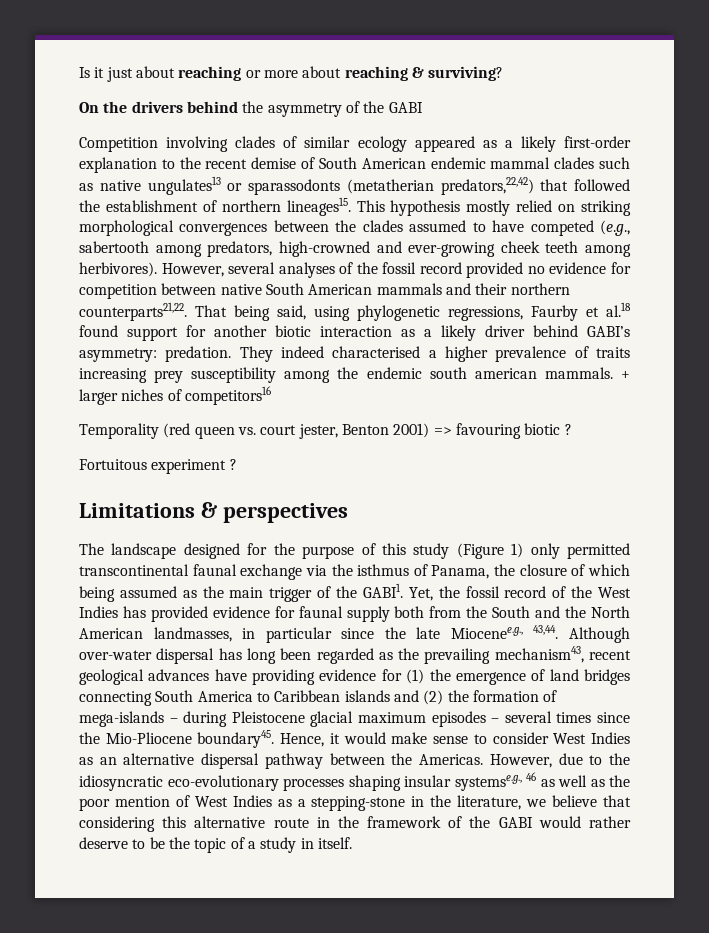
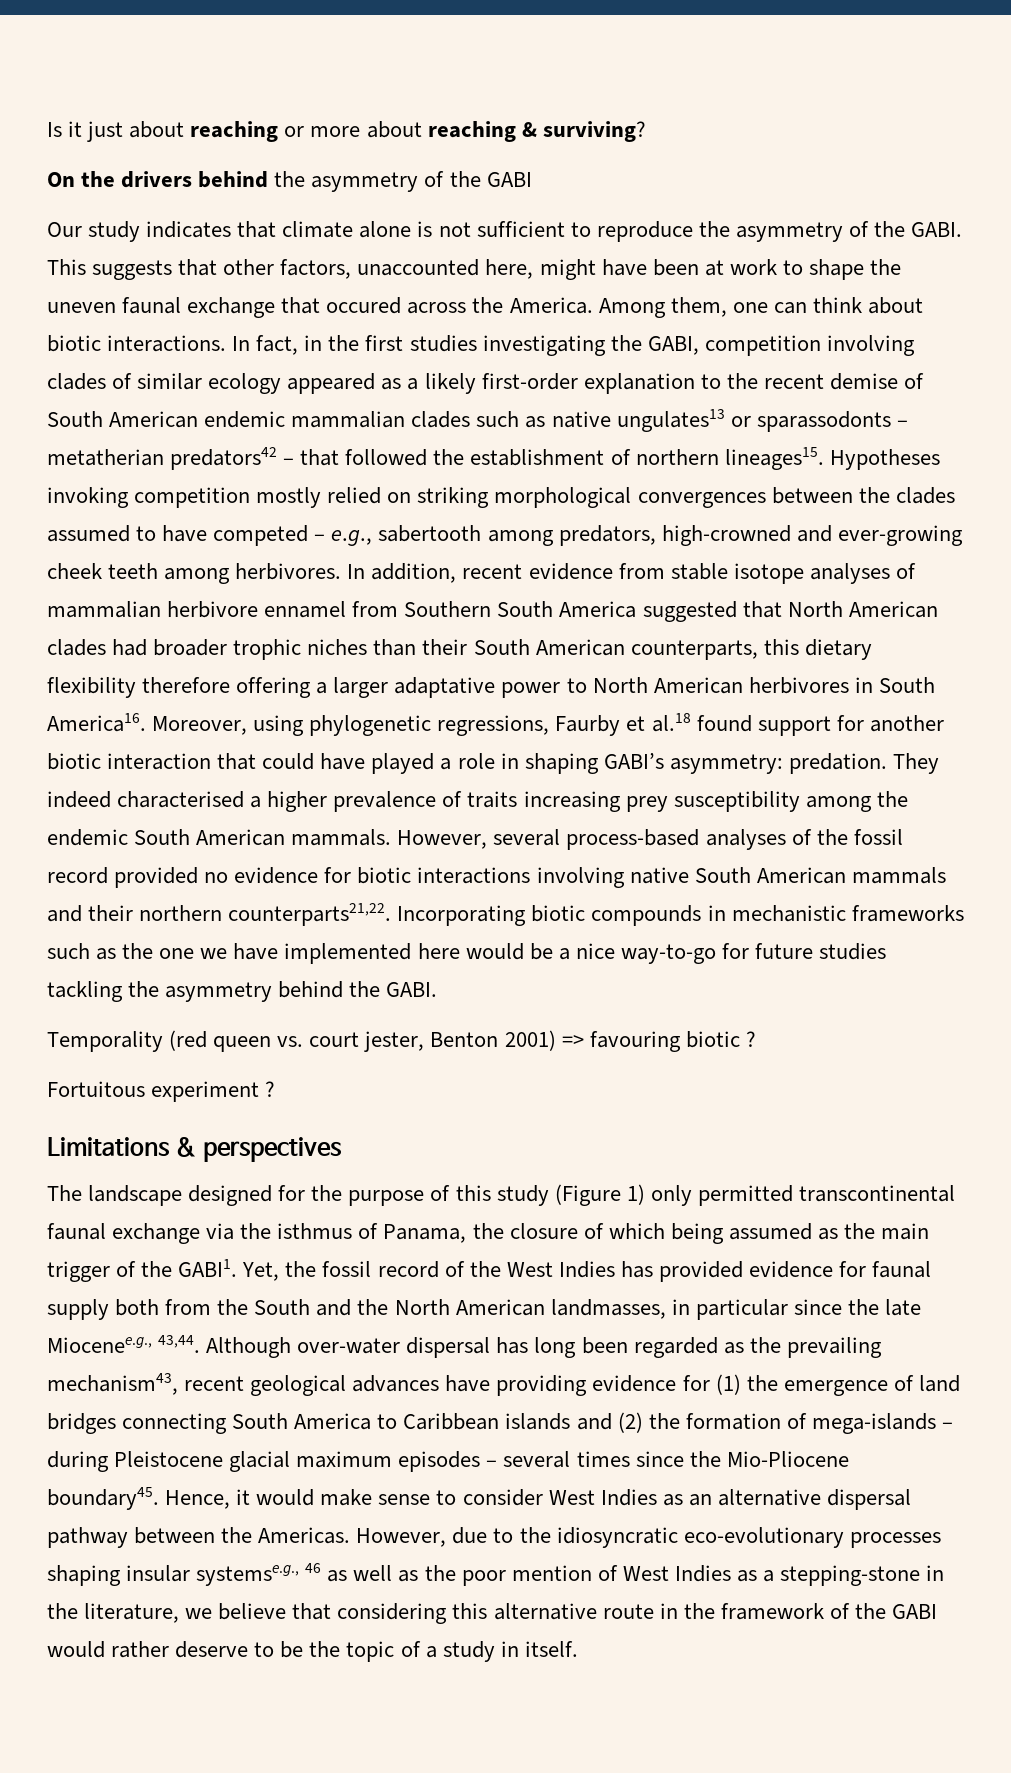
- Competition involving clades of similar ecology appeared as a likely first-order explanation to the recent demise of South American endemic mammal clades such as native ungulates13 or sparassodonts (metatherian predators,22,42) that followed the establishment of northern lineages15.
+ Our study indicates that climate alone is not sufficient to reproduce the asymmetry of the GABI. This suggests that other factors, unaccounted here, might have been at work to shape the uneven faunal exchange that occured across the America. Among them, one can think about biotic interactions. In fact, in the first studies investigating the GABI, competition involving clades of similar ecology appeared as a likely first-order explanation to the recent demise of South American endemic mammalian clades such as native ungulates13 or sparassodonts – metatherian predators42 – that followed the establishment of northern lineages15.
- This hypothesis mostly relied on striking morphological convergences between the clades assumed to have competed (e.g., sabertooth among predators, high-crowned and ever-growing cheek teeth among herbivores). However, several analyses of the fossil record provided no evidence for competition between native South American mammals and their northern counterparts21,22. That being said, using phylogenetic regressions, Faurby et al.18 found support for another biotic interaction as a likely driver behind GABI’s asymmetry: predation.
+ Hypotheses invoking competition mostly relied on striking morphological convergences between the clades assumed to have competed – e.g., sabertooth among predators, high-crowned and ever-growing cheek teeth among herbivores. In addition, recent evidence from stable isotope analyses of mammalian herbivore ennamel from Southern South America suggested that North American clades had broader trophic niches than their South American counterparts, this dietary flexibility therefore offering a larger adaptative power to North American herbivores in South America16. Moreover, using phylogenetic regressions, Faurby et al.18 found support for another biotic interaction that could have played a role in shaping GABI’s asymmetry: predation.
- They indeed characterised a higher prevalence of traits increasing prey susceptibility among the endemic south american mammals. + larger niches of competitors16
+ They indeed characterised a higher prevalence of traits increasing prey susceptibility among the endemic South American mammals. However, several process-based analyses of the fossil record provided no evidence for biotic interactions involving native South American mammals and their northern counterparts21,22. Incorporating biotic compounds in mechanistic frameworks such as the one we have implemented here would be a nice way-to-go for future studies tackling the asymmetry behind the GABI.

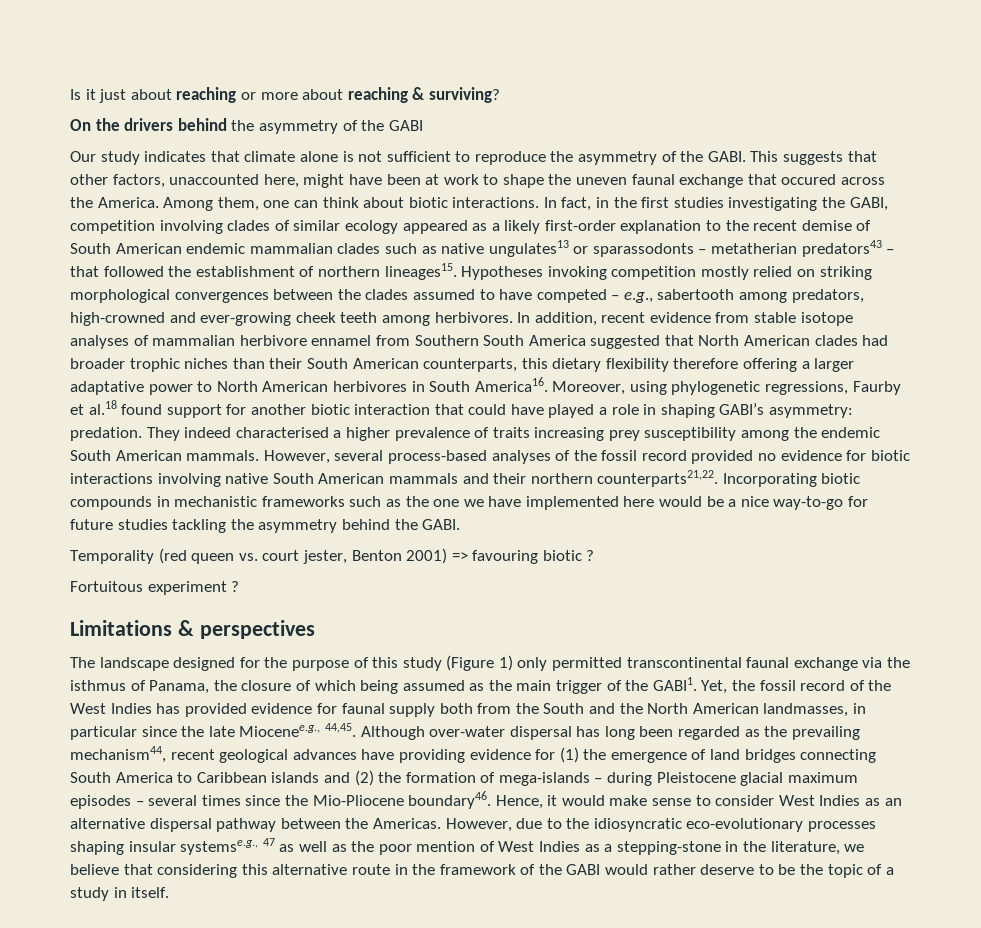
- In fact, in the first studies investigating the GABI, competition involving clades of similar ecology appeared as a likely first-order explanation to the recent demise of South American endemic mammalian clades such as native ungulates13 or sparassodonts – metatherian predators42 – that followed the establishment of northern lineages15.
+ In fact, in the first studies investigating the GABI, competition involving clades of similar ecology appeared as a likely first-order explanation to the recent demise of South American endemic mammalian clades such as native ungulates13 or sparassodonts – metatherian predators43 – that followed the establishment of northern lineages15.
- Yet, the fossil record of the West Indies has provided evidence for faunal supply both from the South and the North American landmasses, in particular since the late Miocenee.g., 43,44.
+ Yet, the fossil record of the West Indies has provided evidence for faunal supply both from the South and the North American landmasses, in particular since the late Miocenee.g., 44,45.
- Although over-water dispersal has long been regarded as the prevailing mechanism43, recent geological advances have providing evidence for (1) the emergence of land bridges connecting South America to Caribbean islands and (2) the formation of mega-islands – during Pleistocene glacial maximum episodes – several times since the Mio-Pliocene boundary45.
+ Although over-water dispersal has long been regarded as the prevailing mechanism44, recent geological advances have providing evidence for (1) the emergence of land bridges connecting South America to Caribbean islands and (2) the formation of mega-islands – during Pleistocene glacial maximum episodes – several times since the Mio-Pliocene boundary46.
- However, due to the idiosyncratic eco-evolutionary processes shaping insular systemse.g., 46 as well as the poor mention of West Indies as a stepping-stone in the literature, we believe that considering this alternative route in the framework of the GABI would rather deserve to be the topic of a study in itself.
+ However, due to the idiosyncratic eco-evolutionary processes shaping insular systemse.g., 47 as well as the poor mention of West Indies as a stepping-stone in the literature, we believe that considering this alternative route in the framework of the GABI would rather deserve to be the topic of a study in itself.

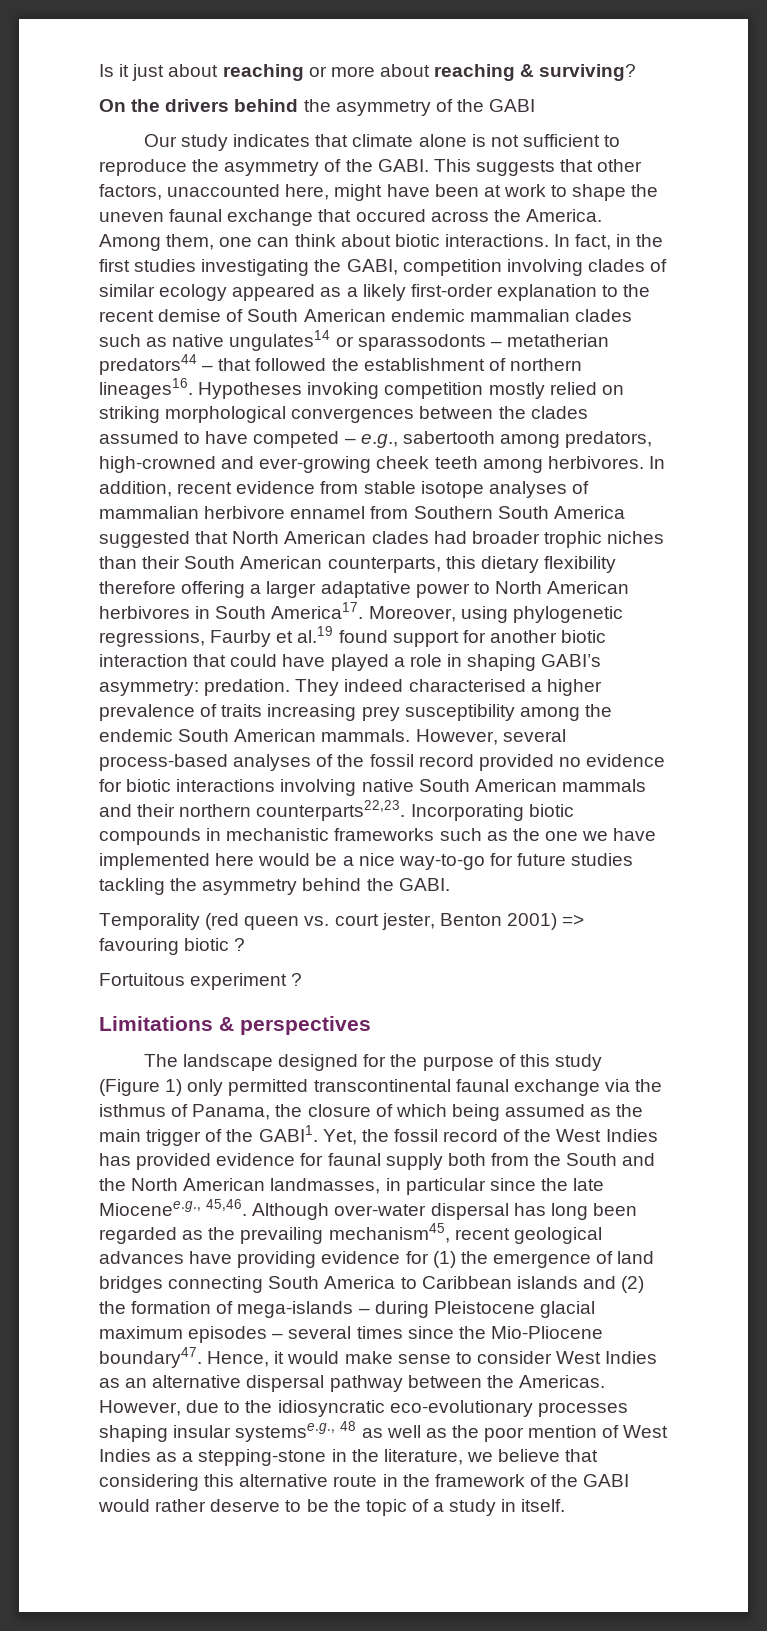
- In fact, in the first studies investigating the GABI, competition involving clades of similar ecology appeared as a likely first-order explanation to the recent demise of South American endemic mammalian clades such as native ungulates13 or sparassodonts – metatherian predators43 – that followed the establishment of northern lineages15.
+ In fact, in the first studies investigating the GABI, competition involving clades of similar ecology appeared as a likely first-order explanation to the recent demise of South American endemic mammalian clades such as native ungulates14 or sparassodonts – metatherian predators44 – that followed the establishment of northern lineages16.
- In addition, recent evidence from stable isotope analyses of mammalian herbivore ennamel from Southern South America suggested that North American clades had broader trophic niches than their South American counterparts, this dietary flexibility therefore offering a larger adaptative power to North American herbivores in South America16.
+ In addition, recent evidence from stable isotope analyses of mammalian herbivore ennamel from Southern South America suggested that North American clades had broader trophic niches than their South American counterparts, this dietary flexibility therefore offering a larger adaptative power to North American herbivores in South America17.
- Moreover, using phylogenetic regressions, Faurby et al.18 found support for another biotic interaction that could have played a role in shaping GABI’s asymmetry: predation.
+ Moreover, using phylogenetic regressions, Faurby et al.19 found support for another biotic interaction that could have played a role in shaping GABI’s asymmetry: predation.
- However, several process-based analyses of the fossil record provided no evidence for biotic interactions involving native South American mammals and their northern counterparts21,22.
+ However, several process-based analyses of the fossil record provided no evidence for biotic interactions involving native South American mammals and their northern counterparts22,23.
- Yet, the fossil record of the West Indies has provided evidence for faunal supply both from the South and the North American landmasses, in particular since the late Miocenee.g., 44,45.
+ Yet, the fossil record of the West Indies has provided evidence for faunal supply both from the South and the North American landmasses, in particular since the late Miocenee.g., 45,46.
- Although over-water dispersal has long been regarded as the prevailing mechanism44, recent geological advances have providing evidence for (1) the emergence of land bridges connecting South America to Caribbean islands and (2) the formation of mega-islands – during Pleistocene glacial maximum episodes – several times since the Mio-Pliocene boundary46.
+ Although over-water dispersal has long been regarded as the prevailing mechanism45, recent geological advances have providing evidence for (1) the emergence of land bridges connecting South America to Caribbean islands and (2) the formation of mega-islands – during Pleistocene glacial maximum episodes – several times since the Mio-Pliocene boundary47.
- However, due to the idiosyncratic eco-evolutionary processes shaping insular systemse.g., 47 as well as the poor mention of West Indies as a stepping-stone in the literature, we believe that considering this alternative route in the framework of the GABI would rather deserve to be the topic of a study in itself.
+ However, due to the idiosyncratic eco-evolutionary processes shaping insular systemse.g., 48 as well as the poor mention of West Indies as a stepping-stone in the literature, we believe that considering this alternative route in the framework of the GABI would rather deserve to be the topic of a study in itself.

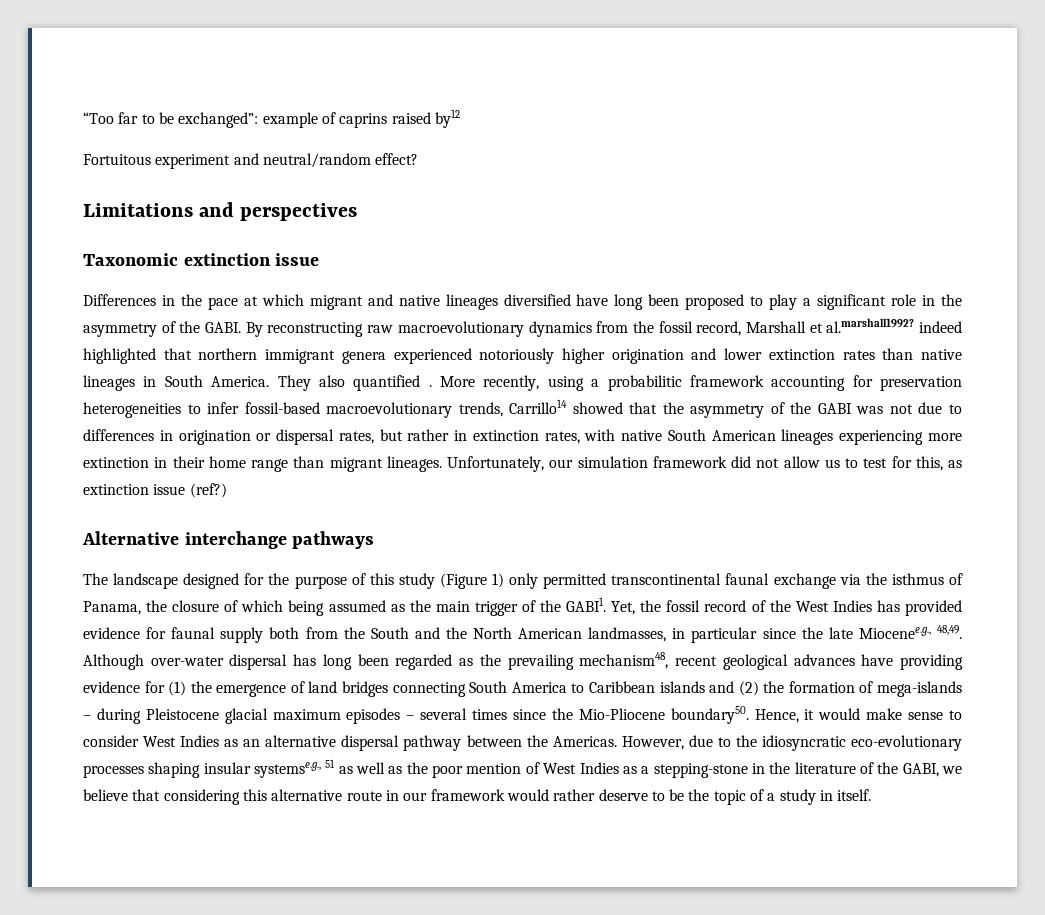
- Is it just about reaching or more about reaching & surviving?
- On the drivers behind the asymmetry of the GABI
- Our study indicates that climate alone is not sufficient to reproduce the asymmetry of the GABI. This suggests that other factors, unaccounted here, might have been at work to shape the uneven faunal exchange that occured across the America. Among them, one can think about biotic interactions. In fact, in the first studies investigating the GABI, competition involving clades of similar ecology appeared as a likely first-order explanation to the recent demise of South American endemic mammalian clades such as native ungulates14 or sparassodonts – metatherian predators44 – that followed the establishment of northern lineages16. Hypotheses invoking competition mostly relied on striking morphological convergences between the clades assumed to have competed – e.g., sabertooth among predators, high-crowned and ever-growing cheek teeth among herbivores. In addition, recent evidence from stable isotope analyses of mammalian herbivore ennamel from Southern South America suggested that North American clades had broader trophic niches than their South American counterparts, this dietary flexibility therefore offering a larger adaptative power to North American herbivores in South America17. Moreover, using phylogenetic regressions, Faurby et al.19 found support for another biotic interaction that could have played a role in shaping GABI’s asymmetry: predation. They indeed characterised a higher prevalence of traits increasing prey susceptibility among the endemic South American mammals. However, several process-based analyses of the fossil record provided no evidence for biotic interactions involving native South American mammals and their northern counterparts22,23. Incorporating biotic compounds in mechanistic frameworks such as the one we have implemented here would be a nice way-to-go for future studies tackling the asymmetry behind the GABI.
- Temporality (red queen vs. court jester, Benton 2001) => favouring biotic ?
- Fortuitous experiment ?
- Limitations & perspectives
+ “Too far to be exchanged”: example of caprins raised by12
+ Fortuitous experiment and neutral/random effect?
+ Limitations and perspectives
+ Taxonomic extinction issue
+ Differences in the pace at which migrant and native lineages diversified have long been proposed to play a significant role in the asymmetry of the GABI. By reconstructing raw macroevolutionary dynamics from the fossil record, Marshall et al.marshall1992? indeed highlighted that northern immigrant genera experienced notoriously higher origination and lower extinction rates than native lineages in South America. They also quantified . More recently, using a probabilitic framework accounting for preservation heterogeneities to infer fossil-based macroevolutionary trends, Carrillo14 showed that the asymmetry of the GABI was not due to differences in origination or dispersal rates, but rather in extinction rates, with native South American lineages experiencing more extinction in their home range than migrant lineages. Unfortunately, our simulation framework did not allow us to test for this, as extinction issue (ref?)
+ Alternative interchange pathways
- Yet, the fossil record of the West Indies has provided evidence for faunal supply both from the South and the North American landmasses, in particular since the late Miocenee.g., 45,46.
+ Yet, the fossil record of the West Indies has provided evidence for faunal supply both from the South and the North American landmasses, in particular since the late Miocenee.g., 48,49.
- Although over-water dispersal has long been regarded as the prevailing mechanism45, recent geological advances have providing evidence for (1) the emergence of land bridges connecting South America to Caribbean islands and (2) the formation of mega-islands – during Pleistocene glacial maximum episodes – several times since the Mio-Pliocene boundary47.
+ Although over-water dispersal has long been regarded as the prevailing mechanism48, recent geological advances have providing evidence for (1) the emergence of land bridges connecting South America to Caribbean islands and (2) the formation of mega-islands – during Pleistocene glacial maximum episodes – several times since the Mio-Pliocene boundary50.
- However, due to the idiosyncratic eco-evolutionary processes shaping insular systemse.g., 48 as well as the poor mention of West Indies as a stepping-stone in the literature, we believe that considering this alternative route in the framework of the GABI would rather deserve to be the topic of a study in itself.
+ However, due to the idiosyncratic eco-evolutionary processes shaping insular systemse.g., 51 as well as the poor mention of West Indies as a stepping-stone in the literature of the GABI, we believe that considering this alternative route in our framework would rather deserve to be the topic of a study in itself.

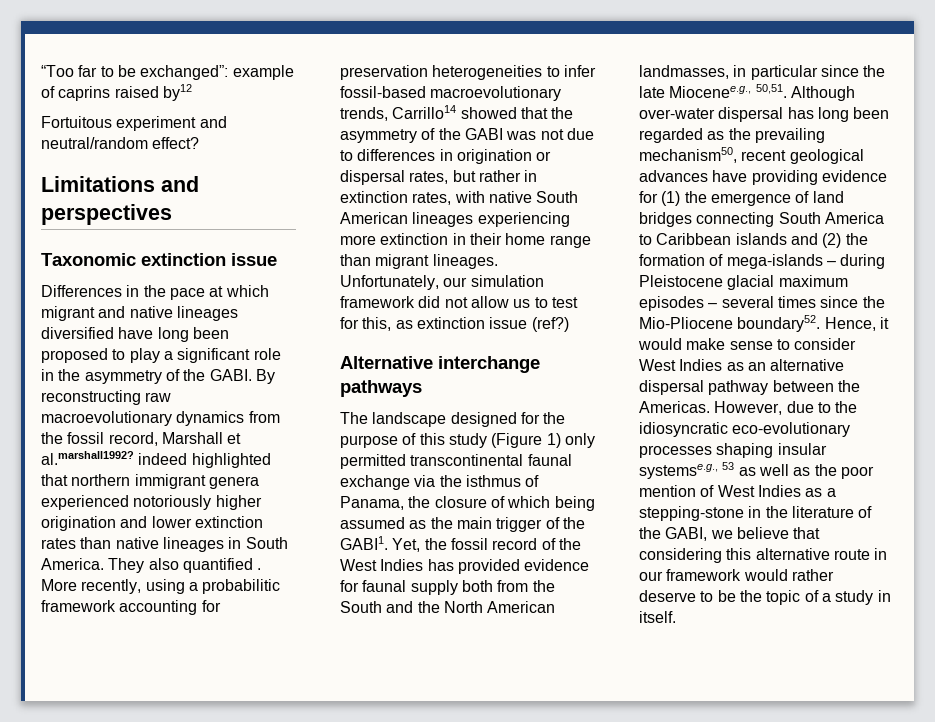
- Yet, the fossil record of the West Indies has provided evidence for faunal supply both from the South and the North American landmasses, in particular since the late Miocenee.g., 48,49.
+ Yet, the fossil record of the West Indies has provided evidence for faunal supply both from the South and the North American landmasses, in particular since the late Miocenee.g., 50,51.
- Although over-water dispersal has long been regarded as the prevailing mechanism48, recent geological advances have providing evidence for (1) the emergence of land bridges connecting South America to Caribbean islands and (2) the formation of mega-islands – during Pleistocene glacial maximum episodes – several times since the Mio-Pliocene boundary50.
+ Although over-water dispersal has long been regarded as the prevailing mechanism50, recent geological advances have providing evidence for (1) the emergence of land bridges connecting South America to Caribbean islands and (2) the formation of mega-islands – during Pleistocene glacial maximum episodes – several times since the Mio-Pliocene boundary52.
- However, due to the idiosyncratic eco-evolutionary processes shaping insular systemse.g., 51 as well as the poor mention of West Indies as a stepping-stone in the literature of the GABI, we believe that considering this alternative route in our framework would rather deserve to be the topic of a study in itself.
+ However, due to the idiosyncratic eco-evolutionary processes shaping insular systemse.g., 53 as well as the poor mention of West Indies as a stepping-stone in the literature of the GABI, we believe that considering this alternative route in our framework would rather deserve to be the topic of a study in itself.

